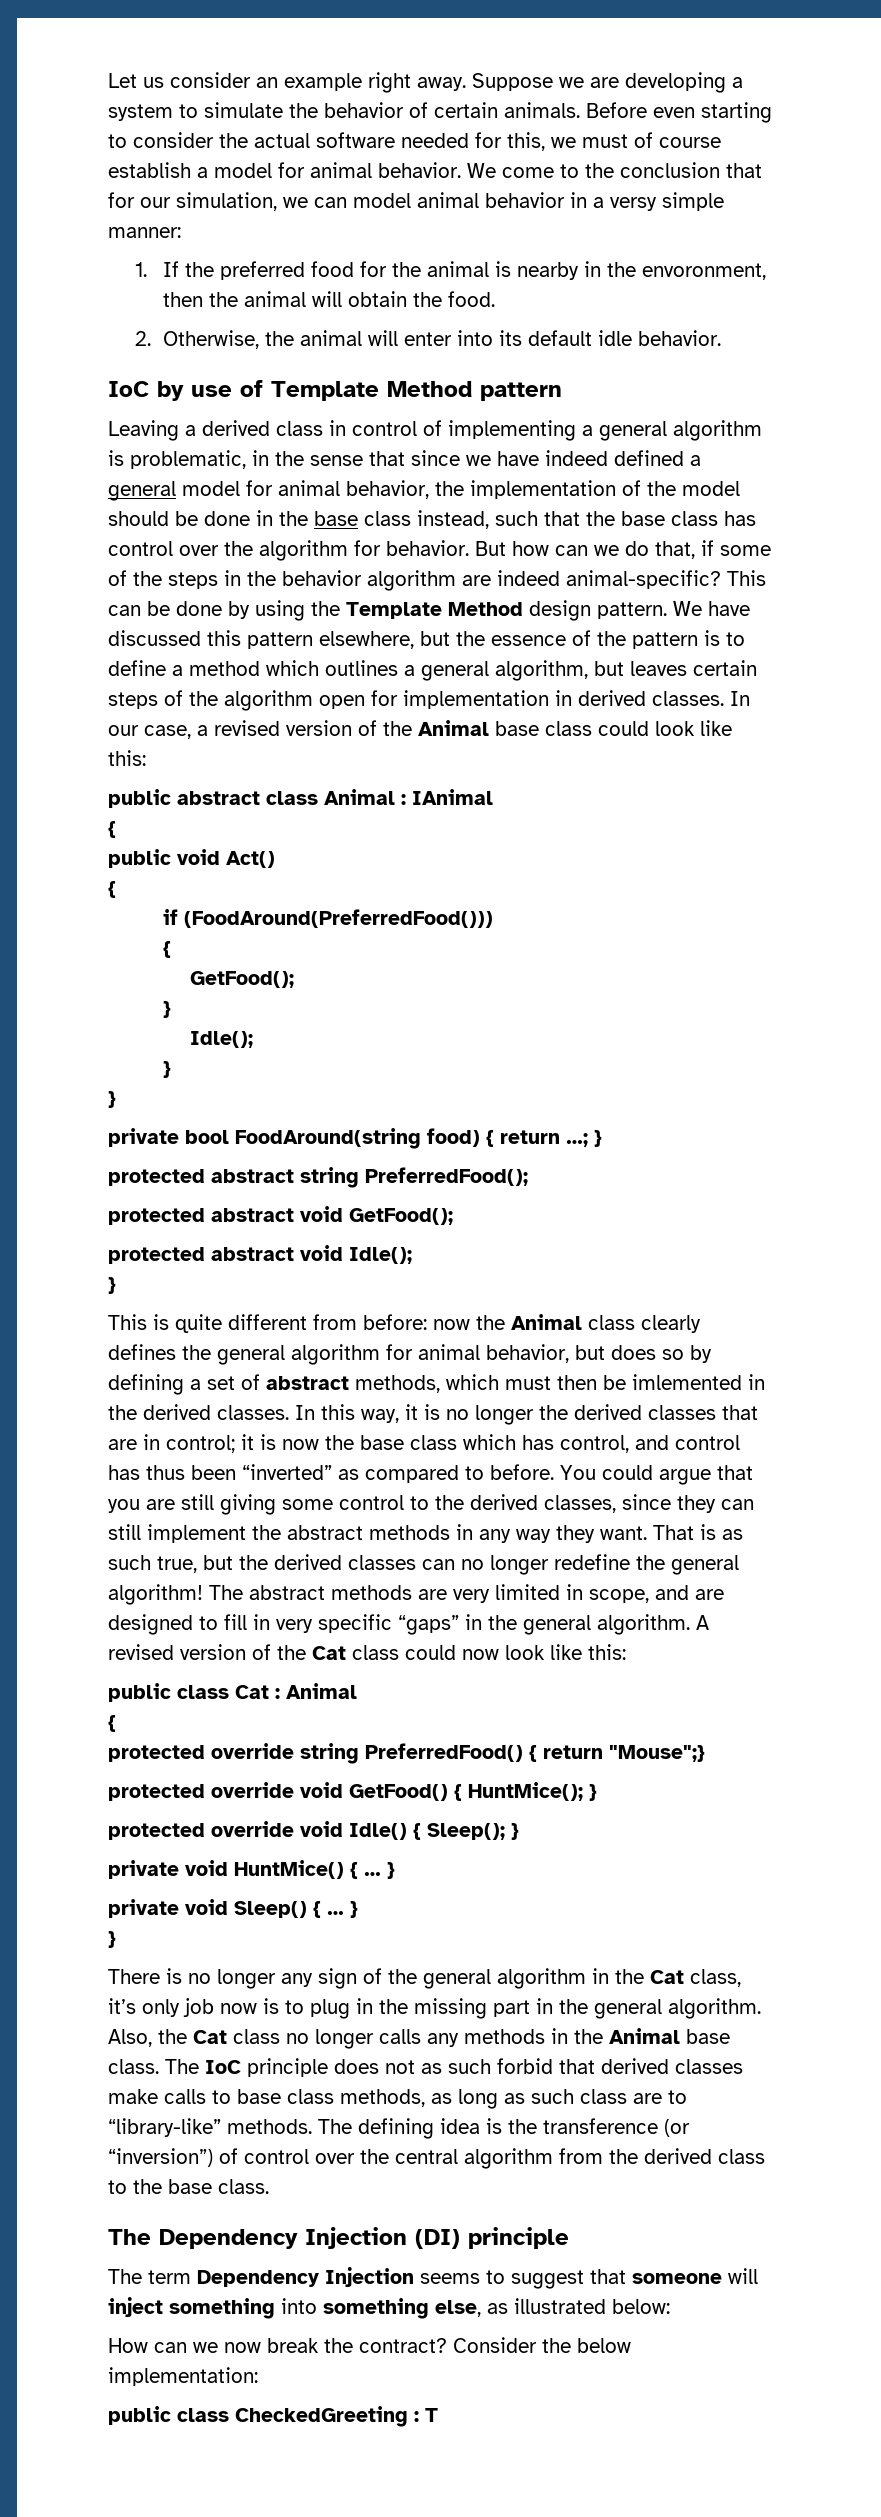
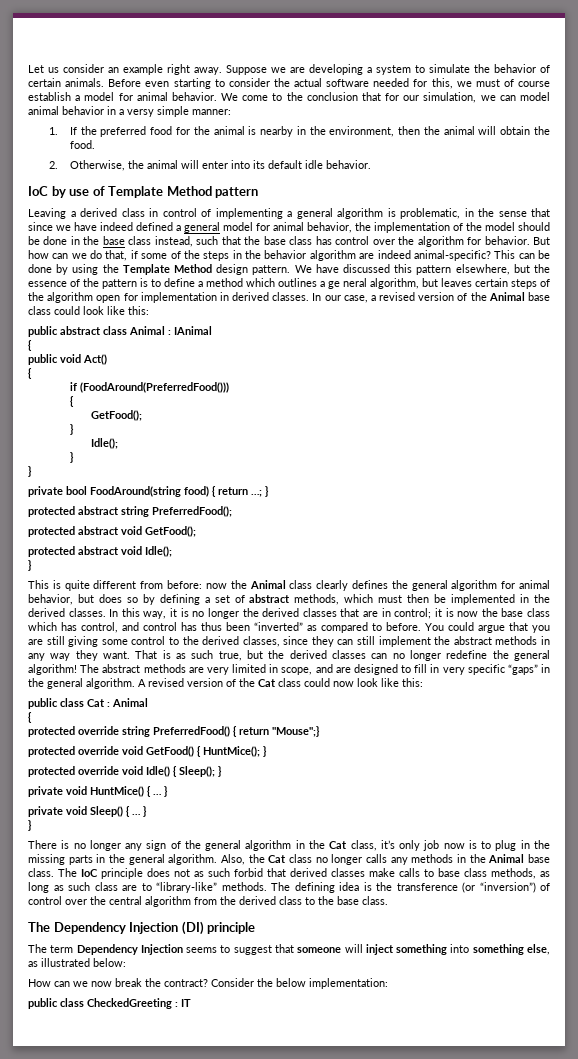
- 1. If the preferred food for the animal is nearby in the envoronment, then the animal will obtain the food.
+ 1. If the preferred food for the animal is nearby in the environment, then the animal will obtain the food.
- We have discussed this pattern elsewhere, but the essence of the pattern is to define a method which outlines a general algorithm, but leaves certain steps of the algorithm open for implementation in derived classes.
+ We have discussed this pattern elsewhere, but the essence of the pattern is to define a method which outlines a ge neral algorithm, but leaves certain steps of the algorithm open for implementation in derived classes.
- This is quite different from before: now the Animal class clearly defines the general algorithm for animal behavior, but does so by defining a set of abstract methods, which must then be imlemented in the derived classes.
+ This is quite different from before: now the Animal class clearly defines the general algorithm for animal behavior, but does so by defining a set of abstract methods, which must then be implemented in the derived classes.
- There is no longer any sign of the general algorithm in the Cat class, it’s only job now is to plug in the missing part in the general algorithm.
+ There is no longer any sign of the general algorithm in the Cat class, it’s only job now is to plug in the missing parts in the general algorithm.
- public class CheckedGreeting : T
+ public class CheckedGreeting : IT

